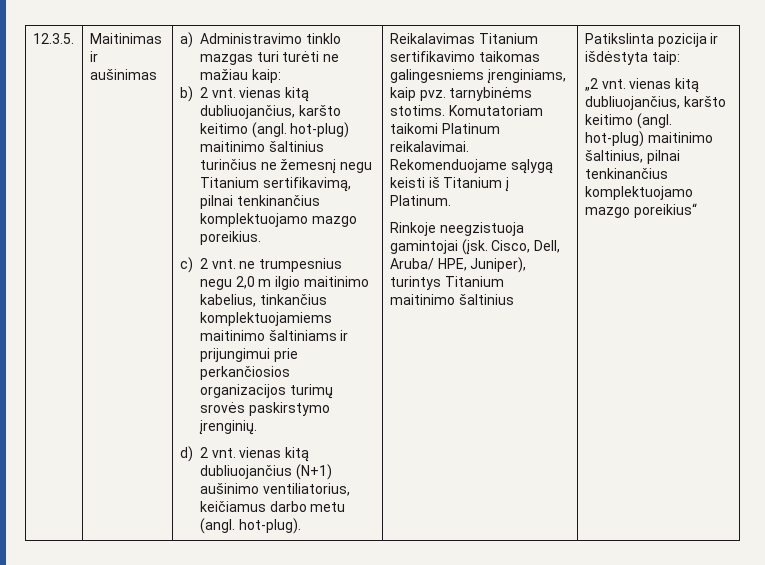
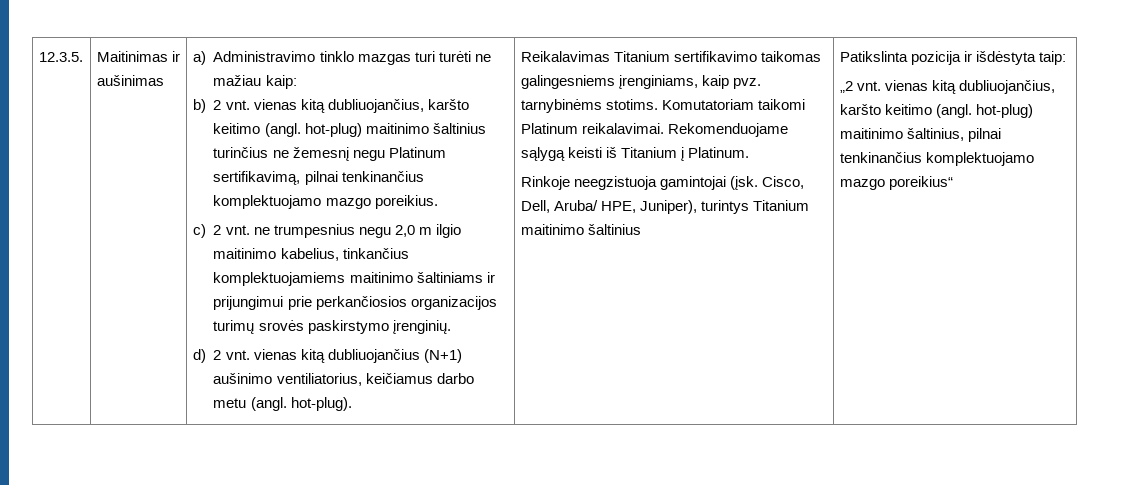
- b) 2 vnt. vienas kitą dubliuojančius, karšto keitimo (angl. hot-plug) maitinimo šaltinius turinčius ne žemesnį negu Titanium sertifikavimą, pilnai tenkinančius komplektuojamo mazgo poreikius.
+ b) 2 vnt. vienas kitą dubliuojančius, karšto keitimo (angl. hot-plug) maitinimo šaltinius turinčius ne žemesnį negu Platinum sertifikavimą, pilnai tenkinančius komplektuojamo mazgo poreikius.

